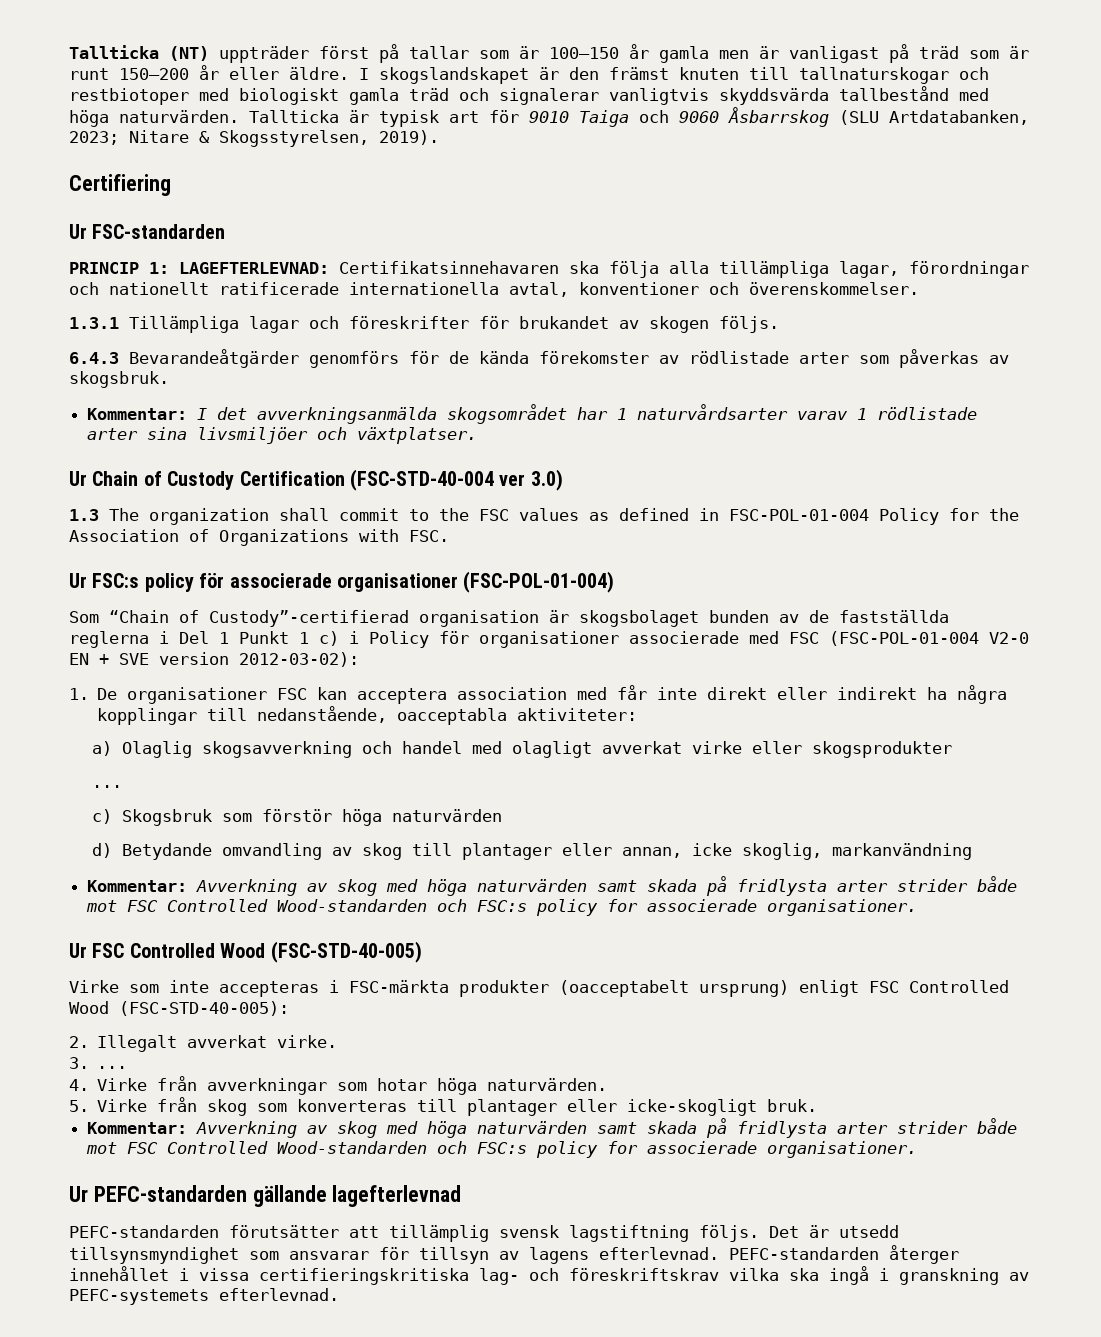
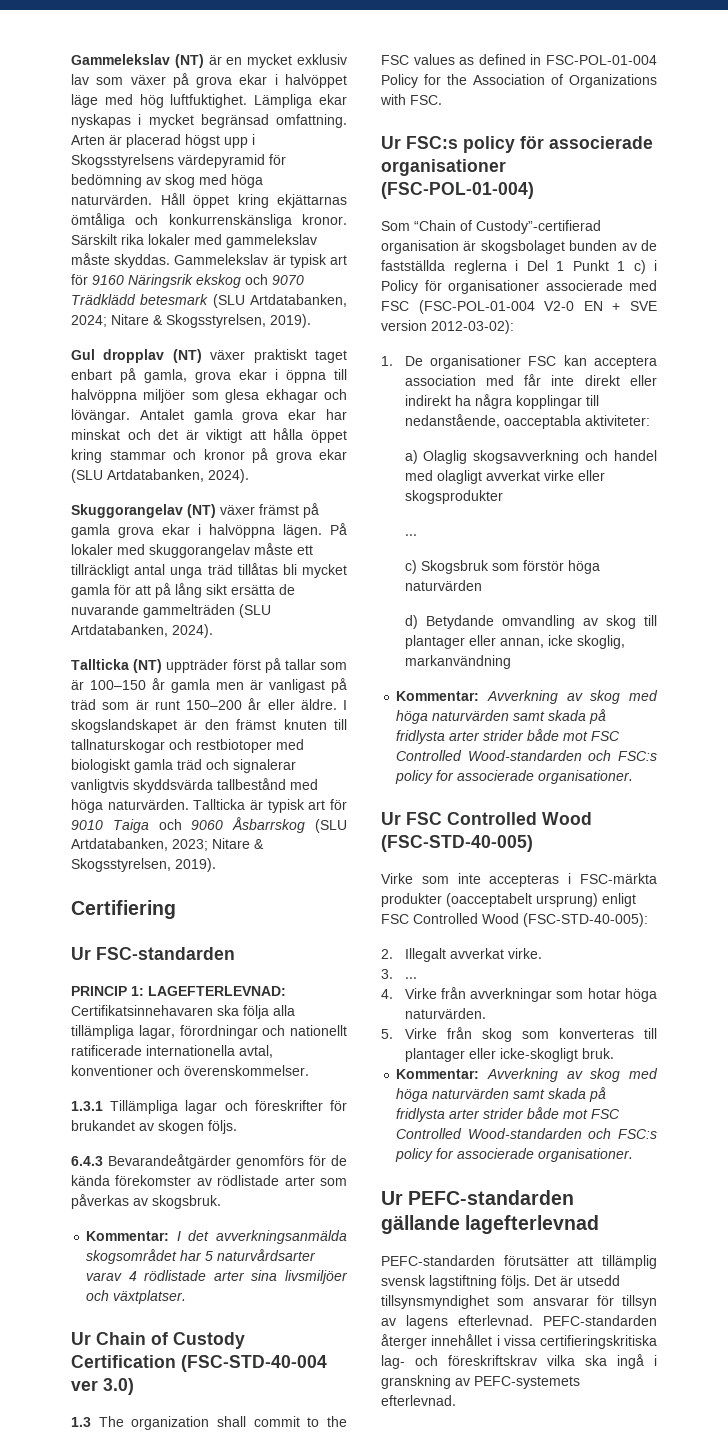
+ Gammelekslav (NT) är en mycket exklusiv lav som växer på grova ekar i halvöppet läge med hög luftfuktighet. Lämpliga ekar nyskapas i mycket begränsad omfattning. Arten är placerad högst upp i Skogsstyrelsens värdepyramid för bedömning av skog med höga naturvärden. Håll öppet kring ekjättarnas ömtåliga och konkurrenskänsliga kronor. Särskilt rika lokaler med gammelekslav måste skyddas. Gammelekslav är typisk art för 9160 Näringsrik ekskog och 9070 Trädklädd betesmark (SLU Artdatabanken, 2024; Nitare & Skogsstyrelsen, 2019).
+ Gul dropplav (NT) växer praktiskt taget enbart på gamla, grova ekar i öppna till halvöppna miljöer som glesa ekhagar och lövängar. Antalet gamla grova ekar har minskat och det är viktigt att hålla öppet kring stammar och kronor på grova ekar (SLU Artdatabanken, 2024).
+ Skuggorangelav (NT) växer främst på gamla grova ekar i halvöppna lägen. På lokaler med skuggorangelav måste ett tillräckligt antal unga träd tillåtas bli mycket gamla för att på lång sikt ersätta de nuvarande gammelträden (SLU Artdatabanken, 2024).
- Kommentar: I det avverkningsanmälda skogsområdet har 1 naturvårdsarter varav 1 rödlistade arter sina livsmiljöer och växtplatser.
+ Kommentar: I det avverkningsanmälda skogsområdet har 5 naturvårdsarter varav 4 rödlistade arter sina livsmiljöer och växtplatser.

